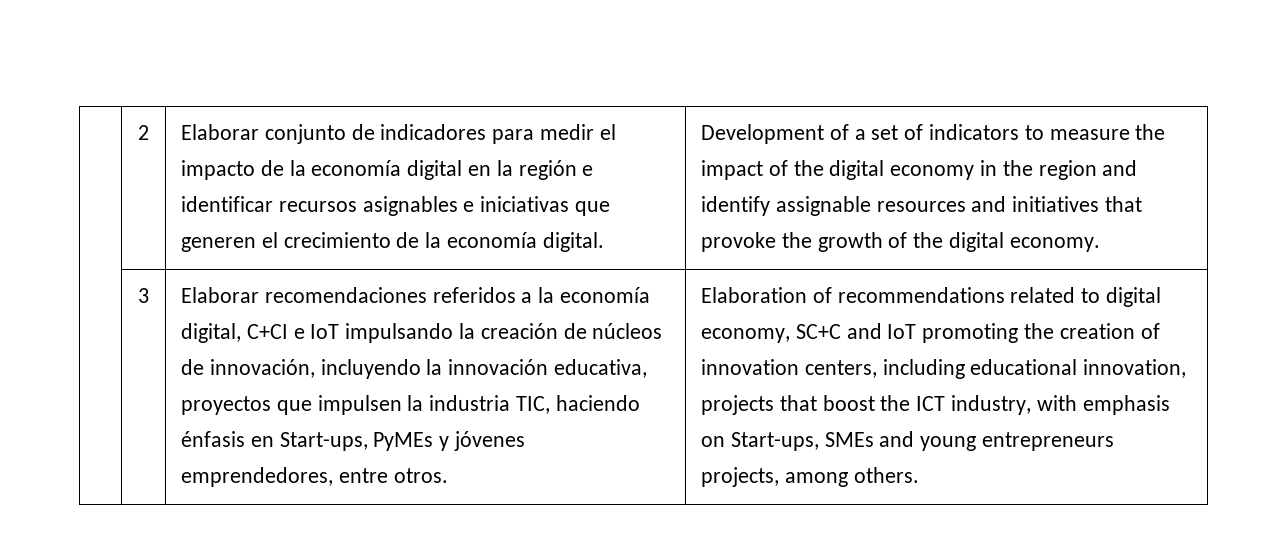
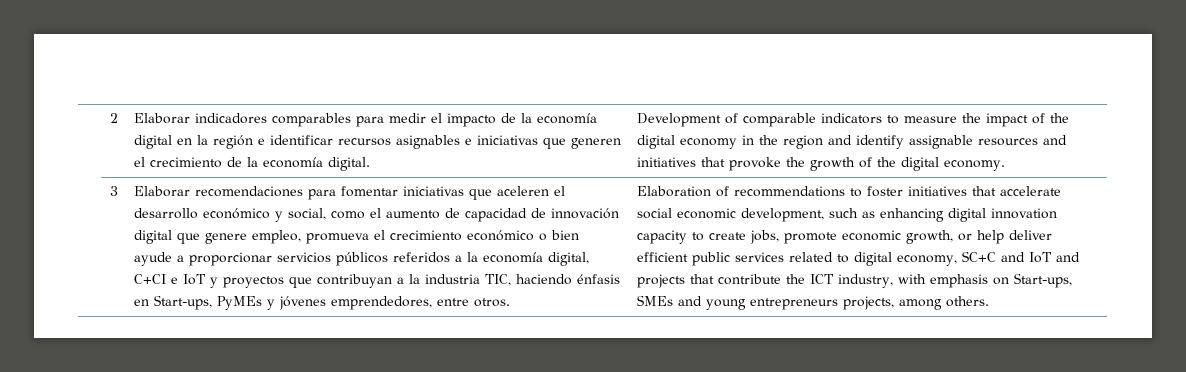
- Elaborar conjunto de indicadores para medir el impacto de la economía digital en la región e identificar recursos asignables e iniciativas que generen el crecimiento de la economía digital.
+ Elaborar indicadores comparables para medir el impacto de la economía digital en la región e identificar recursos asignables e iniciativas que generen el crecimiento de la economía digital.
- Development of a set of indicators to measure the impact of the digital economy in the region and identify assignable resources and initiatives that provoke the growth of the digital economy.
+ Development of comparable indicators to measure the impact of the digital economy in the region and identify assignable resources and initiatives that provoke the growth of the digital economy.
- Elaborar recomendaciones referidos a la economía digital, C+CI e IoT impulsando la creación de núcleos de innovación, incluyendo la innovación educativa, proyectos que impulsen la industria TIC, haciendo énfasis en Start-ups, PyMEs y jóvenes emprendedores, entre otros.
+ Elaborar recomendaciones para fomentar iniciativas que aceleren el desarrollo económico y social, como el aumento de capacidad de innovación digital que genere empleo, promueva el crecimiento económico o bien ayude a proporcionar servicios públicos referidos a la economía digital, C+CI e IoT y proyectos que contribuyan a la industria TIC, haciendo énfasis en Start-ups, PyMEs y jóvenes emprendedores, entre otros.
- Elaboration of recommendations related to digital economy, SC+C and IoT promoting the creation of innovation centers, including educational innovation, projects that boost the ICT industry, with emphasis on Start-ups, SMEs and young entrepreneurs projects, among others.
+ Elaboration of recommendations to foster initiatives that accelerate social economic development, such as enhancing digital innovation capacity to create jobs, promote economic growth, or help deliver efficient public services related to digital economy, SC+C and IoT and projects that contribute the ICT industry, with emphasis on Start-ups, SMEs and young entrepreneurs projects, among others.

